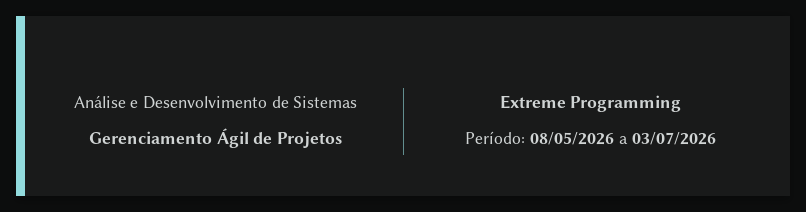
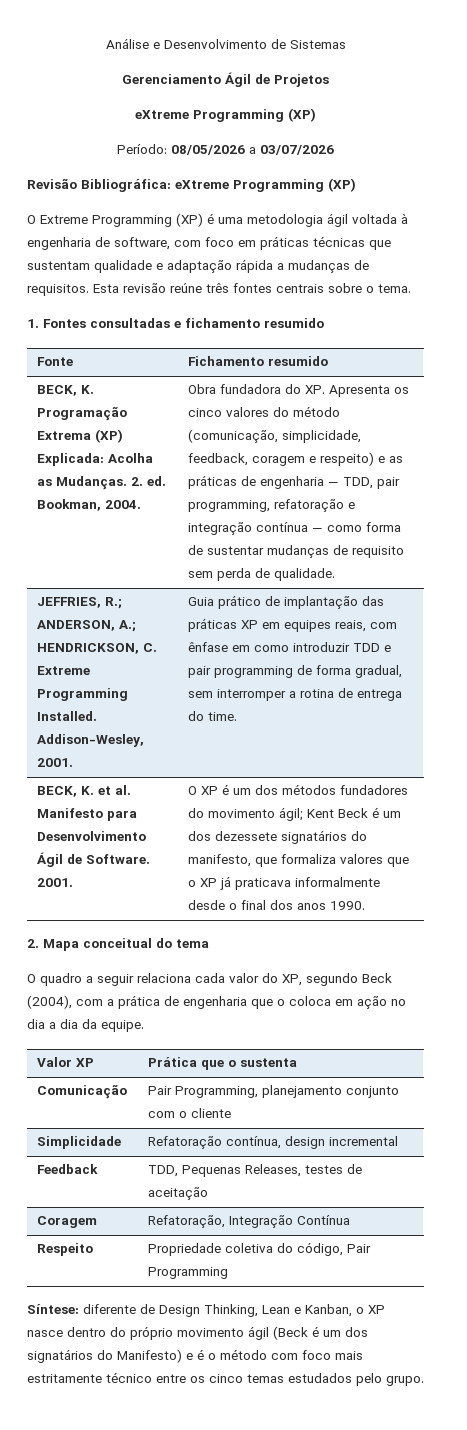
  Gerenciamento Ágil de Projetos
- Extreme Programming
+ eXtreme Programming (XP)
+ Revisão Bibliográfica: eXtreme Programming (XP)
+ O Extreme Programming (XP) é uma metodologia ágil voltada à engenharia de software, com foco em práticas técnicas que sustentam qualidade e adaptação rápida a mudanças de requisitos. Esta revisão reúne três fontes centrais sobre o tema.
+ 1. Fontes consultadas e fichamento resumido
+ Fonte | Fichamento resumido
+ BECK, K. Programação Extrema (XP) Explicada: Acolha as Mudanças. 2. ed. Bookman, 2004. | Obra fundadora do XP. Apresenta os cinco valores do método (comunicação, simplicidade, feedback, coragem e respeito) e as práticas de engenharia — TDD, pair programming, refatoração e integração contínua — como forma de sustentar mudanças de requisito sem perda de qualidade.
+ JEFFRIES, R.; ANDERSON, A.; HENDRICKSON, C. Extreme Programming Installed. Addison-Wesley, 2001. | Guia prático de implantação das práticas XP em equipes reais, com ênfase em como introduzir TDD e pair programming de forma gradual, sem interromper a rotina de entrega do time.
+ BECK, K. et al. Manifesto para Desenvolvimento Ágil de Software. 2001. | O XP é um dos métodos fundadores do movimento ágil; Kent Beck é um dos dezessete signatários do manifesto, que formaliza valores que o XP já praticava informalmente desde o final dos anos 1990.
+ 2. Mapa conceitual do tema
+ O quadro a seguir relaciona cada valor do XP, segundo Beck (2004), com a prática de engenharia que o coloca em ação no dia a dia da equipe.
+ Valor XP | Prática que o sustenta
+ Comunicação | Pair Programming, planejamento conjunto com o cliente
+ Simplicidade | Refatoração contínua, design incremental
+ Feedback | TDD, Pequenas Releases, testes de aceitação
+ Coragem | Refatoração, Integração Contínua
+ Respeito | Propriedade coletiva do código, Pair Programming
+ Síntese: diferente de Design Thinking, Lean e Kanban, o XP nasce dentro do próprio movimento ágil (Beck é um dos signatários do Manifesto) e é o método com foco mais estritamente técnico entre os cinco temas estudados pelo grupo.

